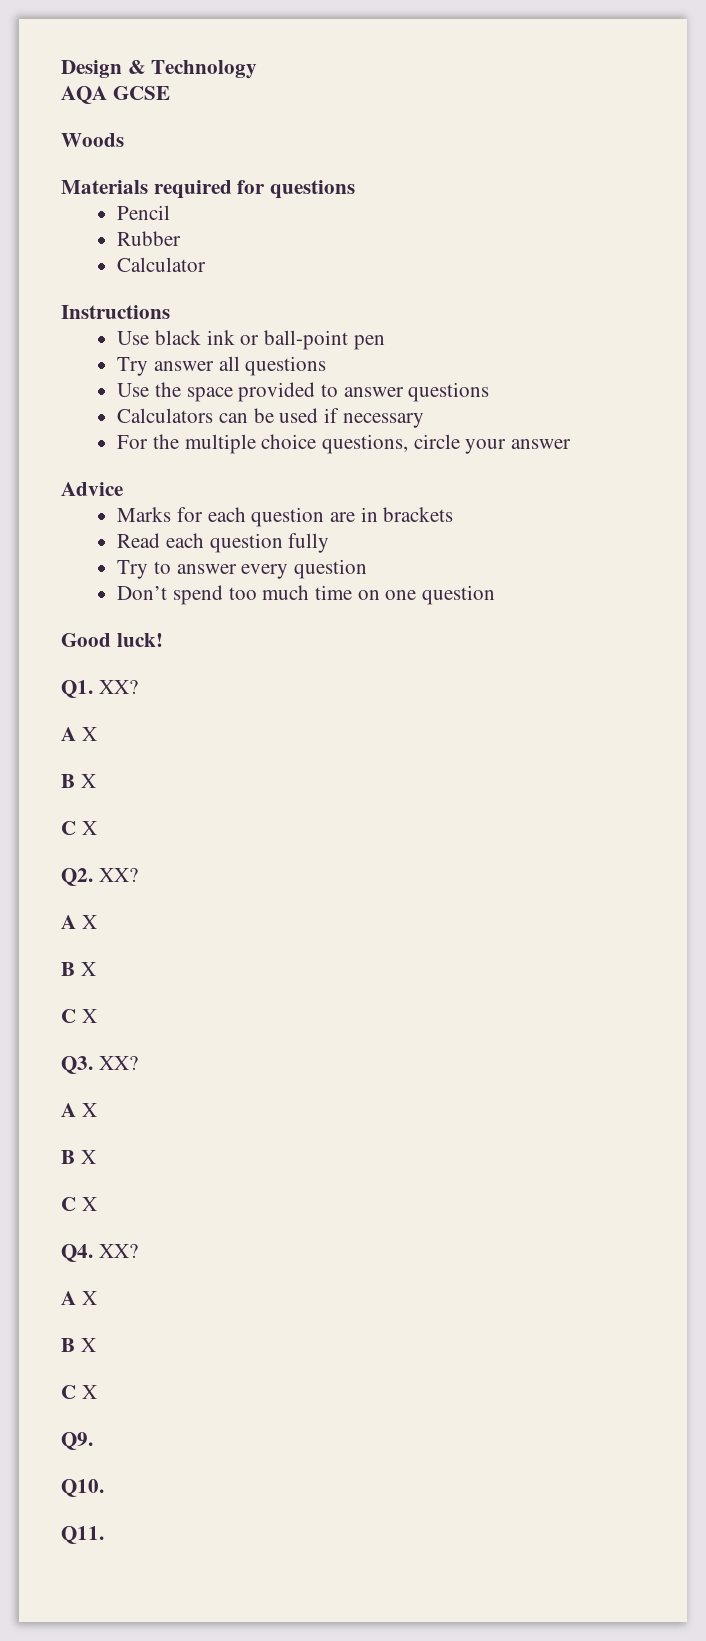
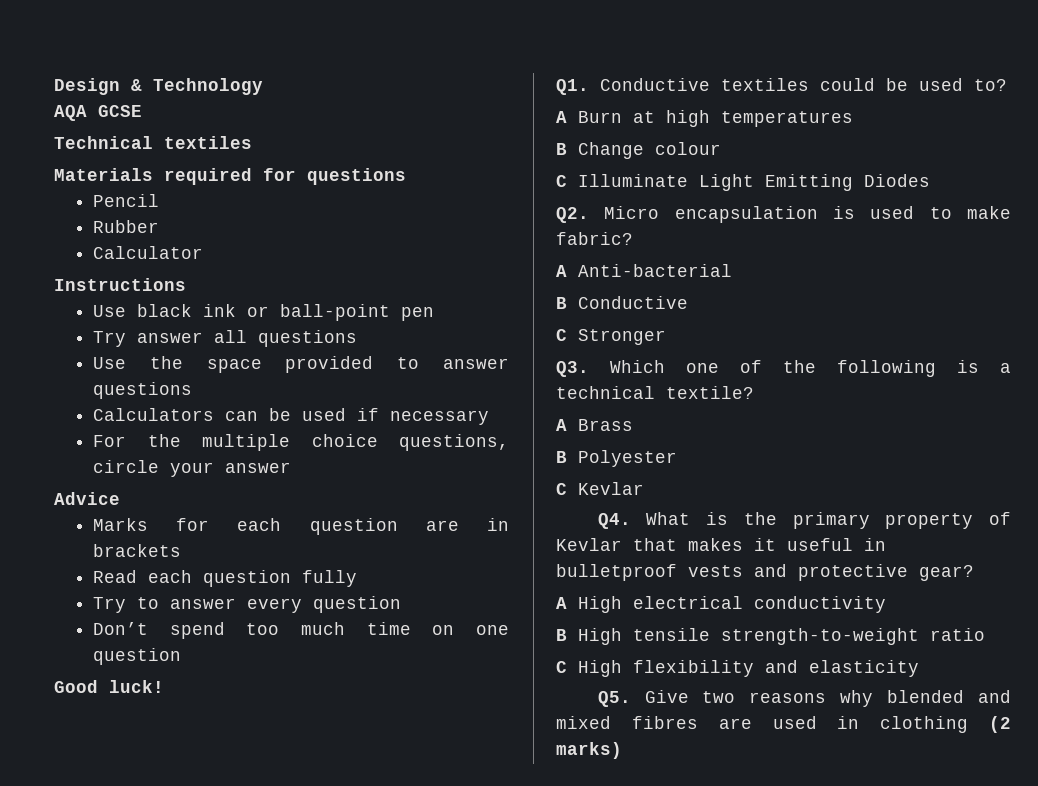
- Woods
+ Technical textiles
- Q1. XX?
- A X
- B X
- C X
- Q2. XX?
- A X
- B X
- C X
+ Q1. Conductive textiles could be used to?
+ A Burn at high temperatures
+ B Change colour
+ C Illuminate Light Emitting Diodes
+ Q2. Micro encapsulation is used to make fabric?
+ A Anti-bacterial
+ B Conductive
+ C Stronger
- Q3. XX?
- A X
- B X
- C X
+ Q3. Which one of the following is a technical textile?
+ A Brass
+ B Polyester
+ C Kevlar
- Q4. XX?
- A X
- B X
- C X
- Q9.
- Q10.
- Q11.
+ Q4. What is the primary property of Kevlar that makes it useful in bulletproof vests and protective gear?
+ A High electrical conductivity
+ B High tensile strength-to-weight ratio
+ C High flexibility and elasticity
+ Q5. Give two reasons why blended and mixed fibres are used in clothing (2 marks)

